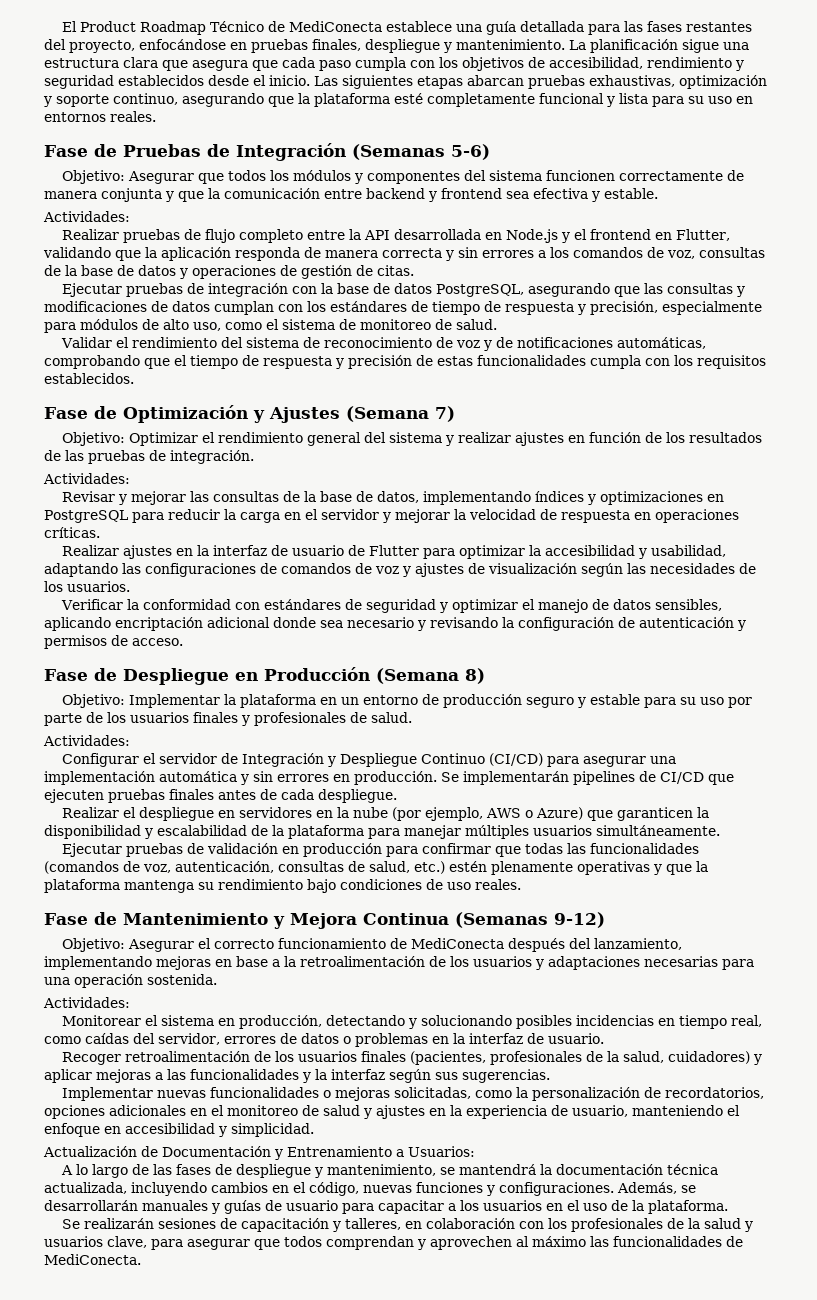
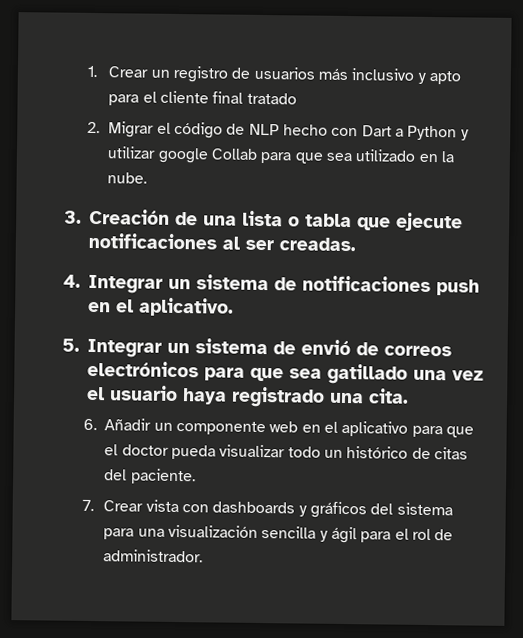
- El Product Roadmap Técnico de MediConecta establece una guía detallada para las fases restantes del proyecto, enfocándose en pruebas finales, despliegue y mantenimiento. La planificación sigue una estructura clara que asegura que cada paso cumpla con los objetivos de accesibilidad, rendimiento y seguridad establecidos desde el inicio. Las siguientes etapas abarcan pruebas exhaustivas, optimización y soporte continuo, asegurando que la plataforma esté completamente funcional y lista para su uso en entornos reales.
- Fase de Pruebas de Integración (Semanas 5-6)
- Objetivo: Asegurar que todos los módulos y componentes del sistema funcionen correctamente de manera conjunta y que la comunicación entre backend y frontend sea efectiva y estable.
- Actividades:
- Realizar pruebas de flujo completo entre la API desarrollada en Node.js y el frontend en Flutter, validando que la aplicación responda de manera correcta y sin errores a los comandos de voz, consultas de la base de datos y operaciones de gestión de citas.
- Ejecutar pruebas de integración con la base de datos PostgreSQL, asegurando que las consultas y modificaciones de datos cumplan con los estándares de tiempo de respuesta y precisión, especialmente para módulos de alto uso, como el sistema de monitoreo de salud.
- Validar el rendimiento del sistema de reconocimiento de voz y de notificaciones automáticas, comprobando que el tiempo de respuesta y precisión de estas funcionalidades cumpla con los requisitos establecidos.
- Fase de Optimización y Ajustes (Semana 7)
- Objetivo: Optimizar el rendimiento general del sistema y realizar ajustes en función de los resultados de las pruebas de integración.
- Actividades:
- Revisar y mejorar las consultas de la base de datos, implementando índices y optimizaciones en PostgreSQL para reducir la carga en el servidor y mejorar la velocidad de respuesta en operaciones críticas.
- Realizar ajustes en la interfaz de usuario de Flutter para optimizar la accesibilidad y usabilidad, adaptando las configuraciones de comandos de voz y ajustes de visualización según las necesidades de los usuarios.
- Verificar la conformidad con estándares de seguridad y optimizar el manejo de datos sensibles, aplicando encriptación adicional donde sea necesario y revisando la configuración de autenticación y permisos de acceso.
- Fase de Despliegue en Producción (Semana 8)
- Objetivo: Implementar la plataforma en un entorno de producción seguro y estable para su uso por parte de los usuarios finales y profesionales de salud.
- Actividades:
- Configurar el servidor de Integración y Despliegue Continuo (CI/CD) para asegurar una implementación automática y sin errores en producción. Se implementarán pipelines de CI/CD que ejecuten pruebas finales antes de cada despliegue.
- Realizar el despliegue en servidores en la nube (por ejemplo, AWS o Azure) que garanticen la disponibilidad y escalabilidad de la plataforma para manejar múltiples usuarios simultáneamente.
- Ejecutar pruebas de validación en producción para confirmar que todas las funcionalidades (comandos de voz, autenticación, consultas de salud, etc.) estén plenamente operativas y que la plataforma mantenga su rendimiento bajo condiciones de uso reales.
- Fase de Mantenimiento y Mejora Continua (Semanas 9-12)
- Objetivo: Asegurar el correcto funcionamiento de MediConecta después del lanzamiento, implementando mejoras en base a la retroalimentación de los usuarios y adaptaciones necesarias para una operación sostenida.
- Actividades:
- Monitorear el sistema en producción, detectando y solucionando posibles incidencias en tiempo real, como caídas del servidor, errores de datos o problemas en la interfaz de usuario.
- Recoger retroalimentación de los usuarios finales (pacientes, profesionales de la salud, cuidadores) y aplicar mejoras a las funcionalidades y la interfaz según sus sugerencias.
- Implementar nuevas funcionalidades o mejoras solicitadas, como la personalización de recordatorios, opciones adicionales en el monitoreo de salud y ajustes en la experiencia de usuario, manteniendo el enfoque en accesibilidad y simplicidad.
- Actualización de Documentación y Entrenamiento a Usuarios:
- A lo largo de las fases de despliegue y mantenimiento, se mantendrá la documentación técnica actualizada, incluyendo cambios en el código, nuevas funciones y configuraciones. Además, se desarrollarán manuales y guías de usuario para capacitar a los usuarios en el uso de la plataforma.
- Se realizarán sesiones de capacitación y talleres, en colaboración con los profesionales de la salud y usuarios clave, para asegurar que todos comprendan y aprovechen al máximo las funcionalidades de MediConecta.
+ 1. Crear un registro de usuarios más inclusivo y apto para el cliente final tratado
+ 2. Migrar el código de NLP hecho con Dart a Python y utilizar google Collab para que sea utilizado en la nube.
+ 3. Creación de una lista o tabla que ejecute notificaciones al ser creadas.
+ 4. Integrar un sistema de notificaciones push en el aplicativo.
+ 5. Integrar un sistema de envió de correos electrónicos para que sea gatillado una vez el usuario haya registrado una cita.
+ 6. Añadir un componente web en el aplicativo para que el doctor pueda visualizar todo un histórico de citas del paciente.
+ 7. Crear vista con dashboards y gráficos del sistema para una visualización sencilla y ágil para el rol de administrador.

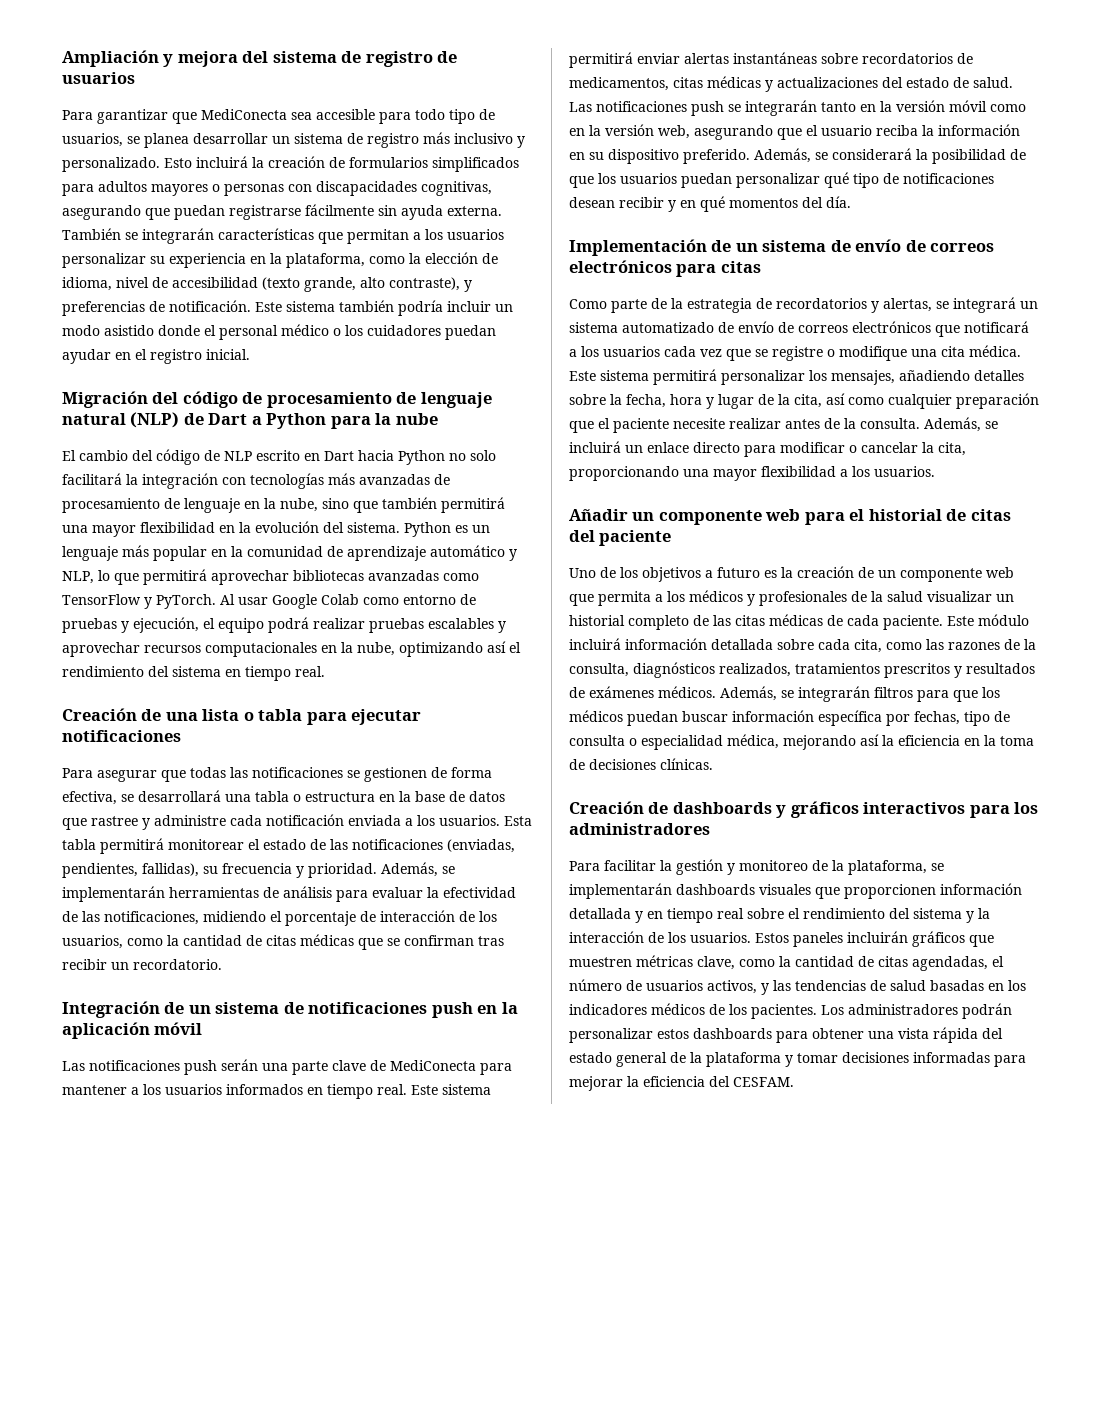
- 1. Crear un registro de usuarios más inclusivo y apto para el cliente final tratado
- 2. Migrar el código de NLP hecho con Dart a Python y utilizar google Collab para que sea utilizado en la nube.
- 3. Creación de una lista o tabla que ejecute notificaciones al ser creadas.
- 4. Integrar un sistema de notificaciones push en el aplicativo.
- 5. Integrar un sistema de envió de correos electrónicos para que sea gatillado una vez el usuario haya registrado una cita.
- 6. Añadir un componente web en el aplicativo para que el doctor pueda visualizar todo un histórico de citas del paciente.
- 7. Crear vista con dashboards y gráficos del sistema para una visualización sencilla y ágil para el rol de administrador.
+ Ampliación y mejora del sistema de registro de usuarios
+ Para garantizar que MediConecta sea accesible para todo tipo de usuarios, se planea desarrollar un sistema de registro más inclusivo y personalizado. Esto incluirá la creación de formularios simplificados para adultos mayores o personas con discapacidades cognitivas, asegurando que puedan registrarse fácilmente sin ayuda externa. También se integrarán características que permitan a los usuarios personalizar su experiencia en la plataforma, como la elección de idioma, nivel de accesibilidad (texto grande, alto contraste), y preferencias de notificación. Este sistema también podría incluir un modo asistido donde el personal médico o los cuidadores puedan ayudar en el registro inicial.
+ Migración del código de procesamiento de lenguaje natural (NLP) de Dart a Python para la nube
+ El cambio del código de NLP escrito en Dart hacia Python no solo facilitará la integración con tecnologías más avanzadas de procesamiento de lenguaje en la nube, sino que también permitirá una mayor flexibilidad en la evolución del sistema. Python es un lenguaje más popular en la comunidad de aprendizaje automático y NLP, lo que permitirá aprovechar bibliotecas avanzadas como TensorFlow y PyTorch. Al usar Google Colab como entorno de pruebas y ejecución, el equipo podrá realizar pruebas escalables y aprovechar recursos computacionales en la nube, optimizando así el rendimiento del sistema en tiempo real.
+ Creación de una lista o tabla para ejecutar notificaciones
+ Para asegurar que todas las notificaciones se gestionen de forma efectiva, se desarrollará una tabla o estructura en la base de datos que rastree y administre cada notificación enviada a los usuarios. Esta tabla permitirá monitorear el estado de las notificaciones (enviadas, pendientes, fallidas), su frecuencia y prioridad. Además, se implementarán herramientas de análisis para evaluar la efectividad de las notificaciones, midiendo el porcentaje de interacción de los usuarios, como la cantidad de citas médicas que se confirman tras recibir un recordatorio.
+ Integración de un sistema de notificaciones push en la aplicación móvil
+ Las notificaciones push serán una parte clave de MediConecta para mantener a los usuarios informados en tiempo real. Este sistema permitirá enviar alertas instantáneas sobre recordatorios de medicamentos, citas médicas y actualizaciones del estado de salud. Las notificaciones push se integrarán tanto en la versión móvil como en la versión web, asegurando que el usuario reciba la información en su dispositivo preferido. Además, se considerará la posibilidad de que los usuarios puedan personalizar qué tipo de notificaciones desean recibir y en qué momentos del día.
+ Implementación de un sistema de envío de correos electrónicos para citas
+ Como parte de la estrategia de recordatorios y alertas, se integrará un sistema automatizado de envío de correos electrónicos que notificará a los usuarios cada vez que se registre o modifique una cita médica. Este sistema permitirá personalizar los mensajes, añadiendo detalles sobre la fecha, hora y lugar de la cita, así como cualquier preparación que el paciente necesite realizar antes de la consulta. Además, se incluirá un enlace directo para modificar o cancelar la cita, proporcionando una mayor flexibilidad a los usuarios.
+ Añadir un componente web para el historial de citas del paciente
+ Uno de los objetivos a futuro es la creación de un componente web que permita a los médicos y profesionales de la salud visualizar un historial completo de las citas médicas de cada paciente. Este módulo incluirá información detallada sobre cada cita, como las razones de la consulta, diagnósticos realizados, tratamientos prescritos y resultados de exámenes médicos. Además, se integrarán filtros para que los médicos puedan buscar información específica por fechas, tipo de consulta o especialidad médica, mejorando así la eficiencia en la toma de decisiones clínicas.
+ Creación de dashboards y gráficos interactivos para los administradores
+ Para facilitar la gestión y monitoreo de la plataforma, se implementarán dashboards visuales que proporcionen información detallada y en tiempo real sobre el rendimiento del sistema y la interacción de los usuarios. Estos paneles incluirán gráficos que muestren métricas clave, como la cantidad de citas agendadas, el número de usuarios activos, y las tendencias de salud basadas en los indicadores médicos de los pacientes. Los administradores podrán personalizar estos dashboards para obtener una vista rápida del estado general de la plataforma y tomar decisiones informadas para mejorar la eficiencia del CESFAM.

